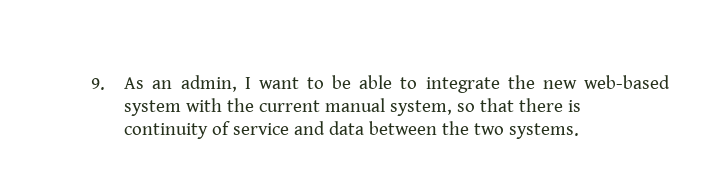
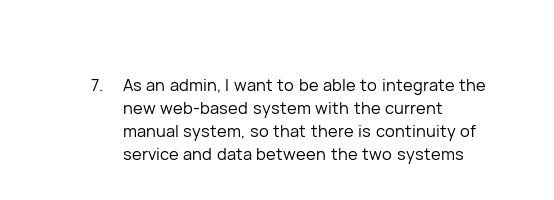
- 9. As an admin, I want to be able to integrate the new web-based system with the current manual system, so that there is continuity of service and data between the two systems.
+ 7. As an admin, I want to be able to integrate the new web-based system with the current manual system, so that there is continuity of service and data between the two systems

